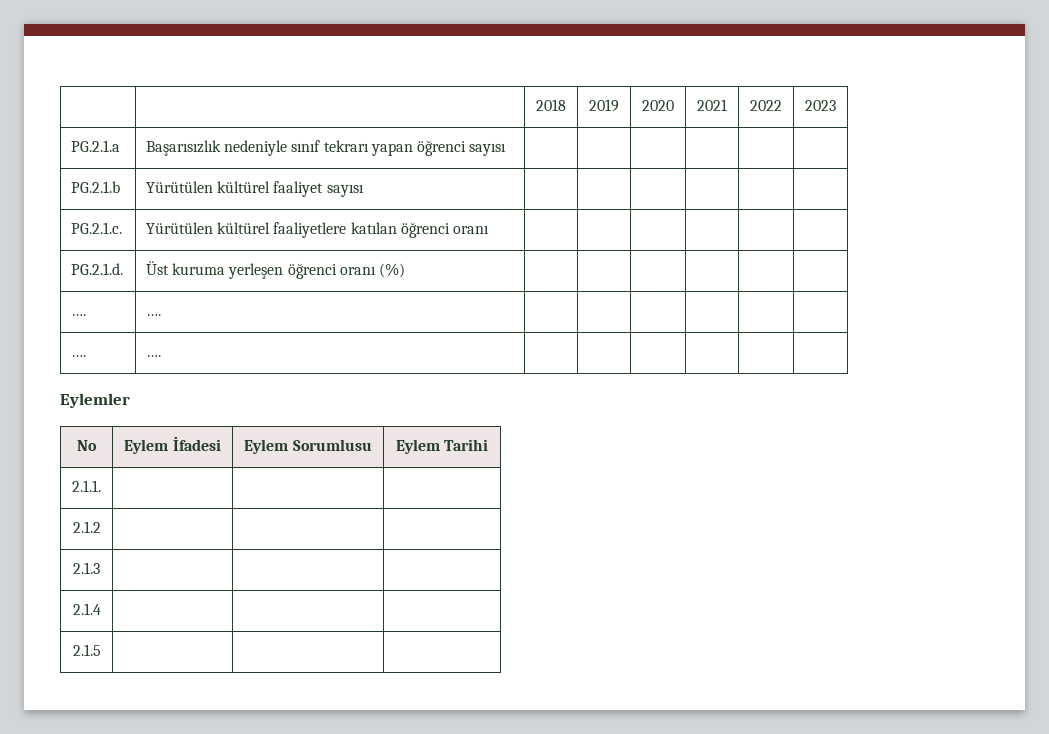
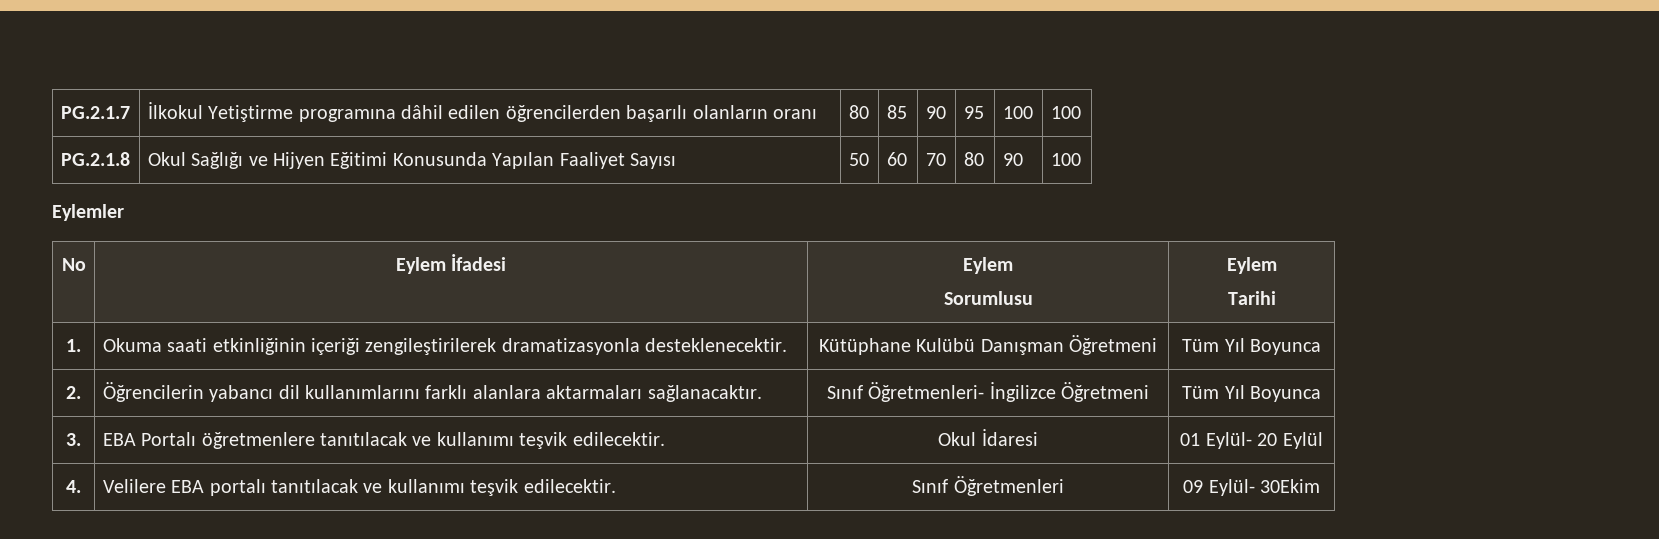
- | | 2018 | 2019 | 2020 | 2021 | 2022 | 2023
- PG.2.1.a | Başarısızlık nedeniyle sınıf tekrarı yapan öğrenci sayısı | | | | | |
- PG.2.1.b | Yürütülen kültürel faaliyet sayısı | | | | | |
- PG.2.1.c. | Yürütülen kültürel faaliyetlere katılan öğrenci oranı | | | | | |
- PG.2.1.d. | Üst kuruma yerleşen öğrenci oranı (%) | | | | | |
- …. | …. | | | | | |
- …. | …. | | | | | |
+ PG.2.1.7 | İlkokul Yetiştirme programına dâhil edilen öğrencilerden başarılı olanların oranı | 80 | 85 | 90 | 95 | 100 | 100
+ PG.2.1.8 | Okul Sağlığı ve Hijyen Eğitimi Konusunda Yapılan Faaliyet Sayısı | 50 | 60 | 70 | 80 | 90 | 100
- No | Eylem İfadesi | Eylem Sorumlusu | Eylem Tarihi
+ No | Eylem İfadesi | Eylem
+ Sorumlusu | Eylem
+ Tarihi
- 2.1.1. | | |
- 2.1.2 | | |
- 2.1.3 | | |
- 2.1.4 | | |
- 2.1.5 | | |
+ 1. | Okuma saati etkinliğinin içeriği zengileştirilerek dramatizasyonla desteklenecektir. | Kütüphane Kulübü Danışman Öğretmeni | Tüm Yıl Boyunca
+ 2. | Öğrencilerin yabancı dil kullanımlarını farklı alanlara aktarmaları sağlanacaktır. | Sınıf Öğretmenleri- İngilizce Öğretmeni | Tüm Yıl Boyunca
+ 3. | EBA Portalı öğretmenlere tanıtılacak ve kullanımı teşvik edilecektir. | Okul İdaresi | 01 Eylül- 20 Eylül
+ 4. | Velilere EBA portalı tanıtılacak ve kullanımı teşvik edilecektir. | Sınıf Öğretmenleri | 09 Eylül- 30Ekim

